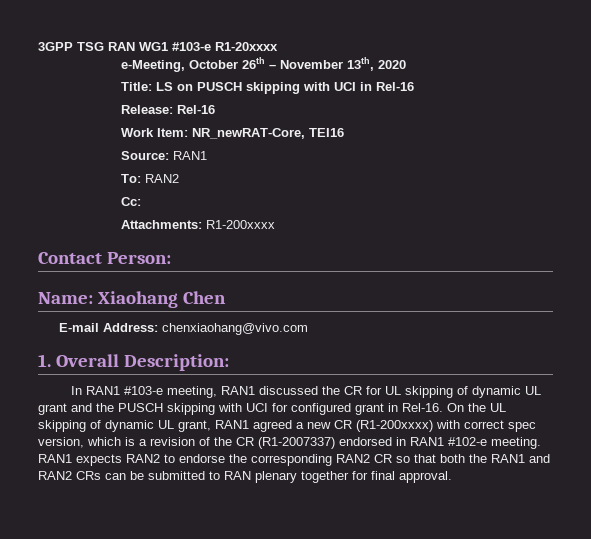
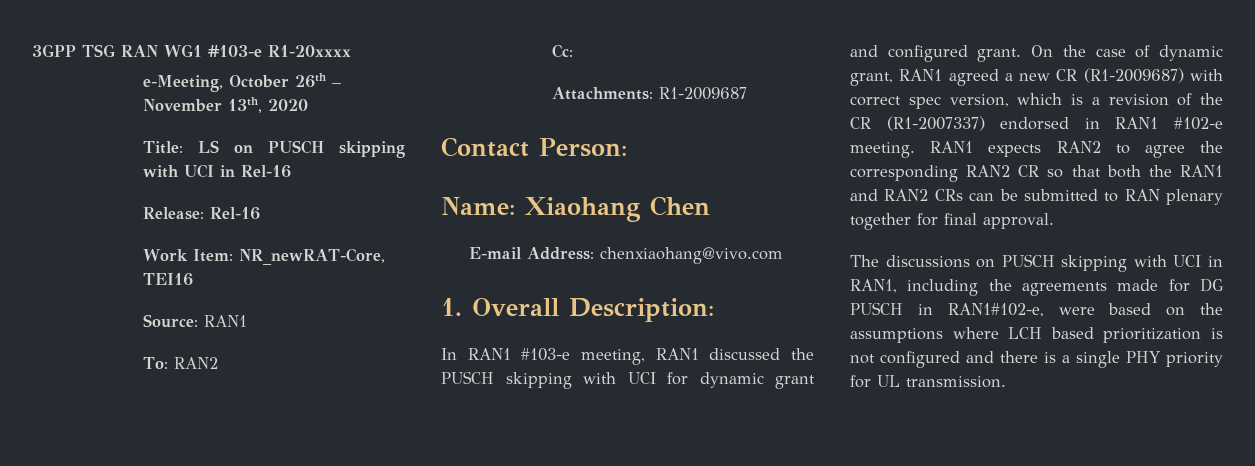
- Attachments: R1-200xxxx
+ Attachments: R1-2009687
- In RAN1 #103-e meeting, RAN1 discussed the CR for UL skipping of dynamic UL grant and the PUSCH skipping with UCI for configured grant in Rel-16. On the UL skipping of dynamic UL grant, RAN1 agreed a new CR (R1-200xxxx) with correct spec version, which is a revision of the CR (R1-2007337) endorsed in RAN1 #102-e meeting.
+ In RAN1 #103-e meeting, RAN1 discussed the PUSCH skipping with UCI for dynamic grant and configured grant. On the case of dynamic grant, RAN1 agreed a new CR (R1-2009687) with correct spec version, which is a revision of the CR (R1-2007337) endorsed in RAN1 #102-e meeting.
- RAN1 expects RAN2 to endorse the corresponding RAN2 CR so that both the RAN1 and RAN2 CRs can be submitted to RAN plenary together for final approval.
+ RAN1 expects RAN2 to agree the corresponding RAN2 CR so that both the RAN1 and RAN2 CRs can be submitted to RAN plenary together for final approval.
+ The discussions on PUSCH skipping with UCI in RAN1, including the agreements made for DG PUSCH in RAN1#102-e, were based on the assumptions where LCH based prioritization is not configured and there is a single PHY priority for UL transmission.

